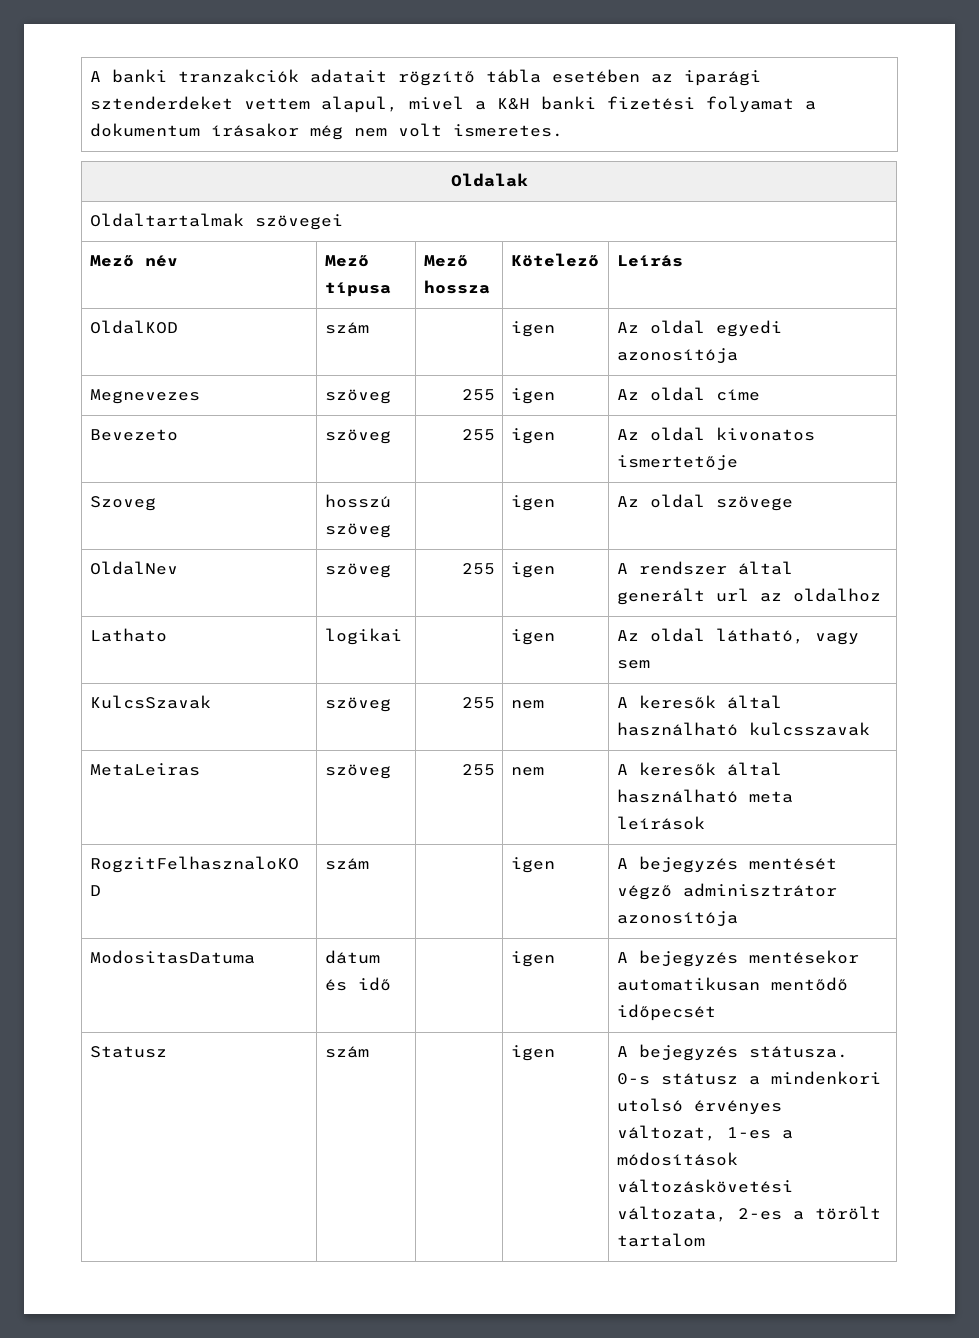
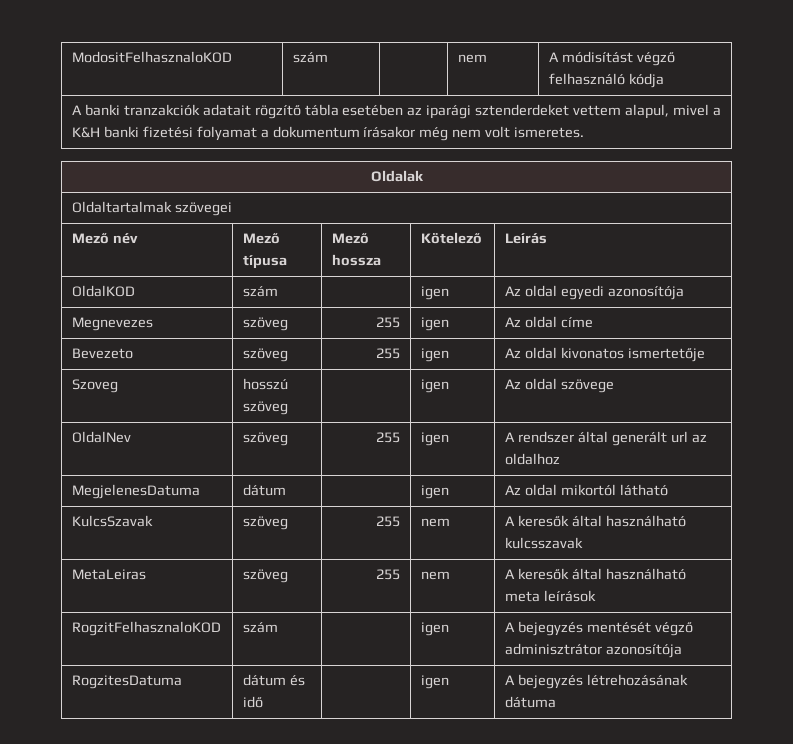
+ ModositFelhasznaloKOD | szám | | nem | A módisítást végző felhasználó kódja
- Lathato | logikai | | igen | Az oldal látható, vagy sem
+ MegjelenesDatuma | dátum | | igen | Az oldal mikortól látható
- ModositasDatuma | dátum és idő | | igen | A bejegyzés mentésekor automatikusan mentődő időpecsét
- Statusz | szám | | igen | A bejegyzés státusza. 0-s státusz a mindenkori utolsó érvényes változat, 1-es a módosítások változáskövetési változata, 2-es a törölt tartalom
+ RogzitesDatuma | dátum és idő | | igen | A bejegyzés létrehozásának dátuma

